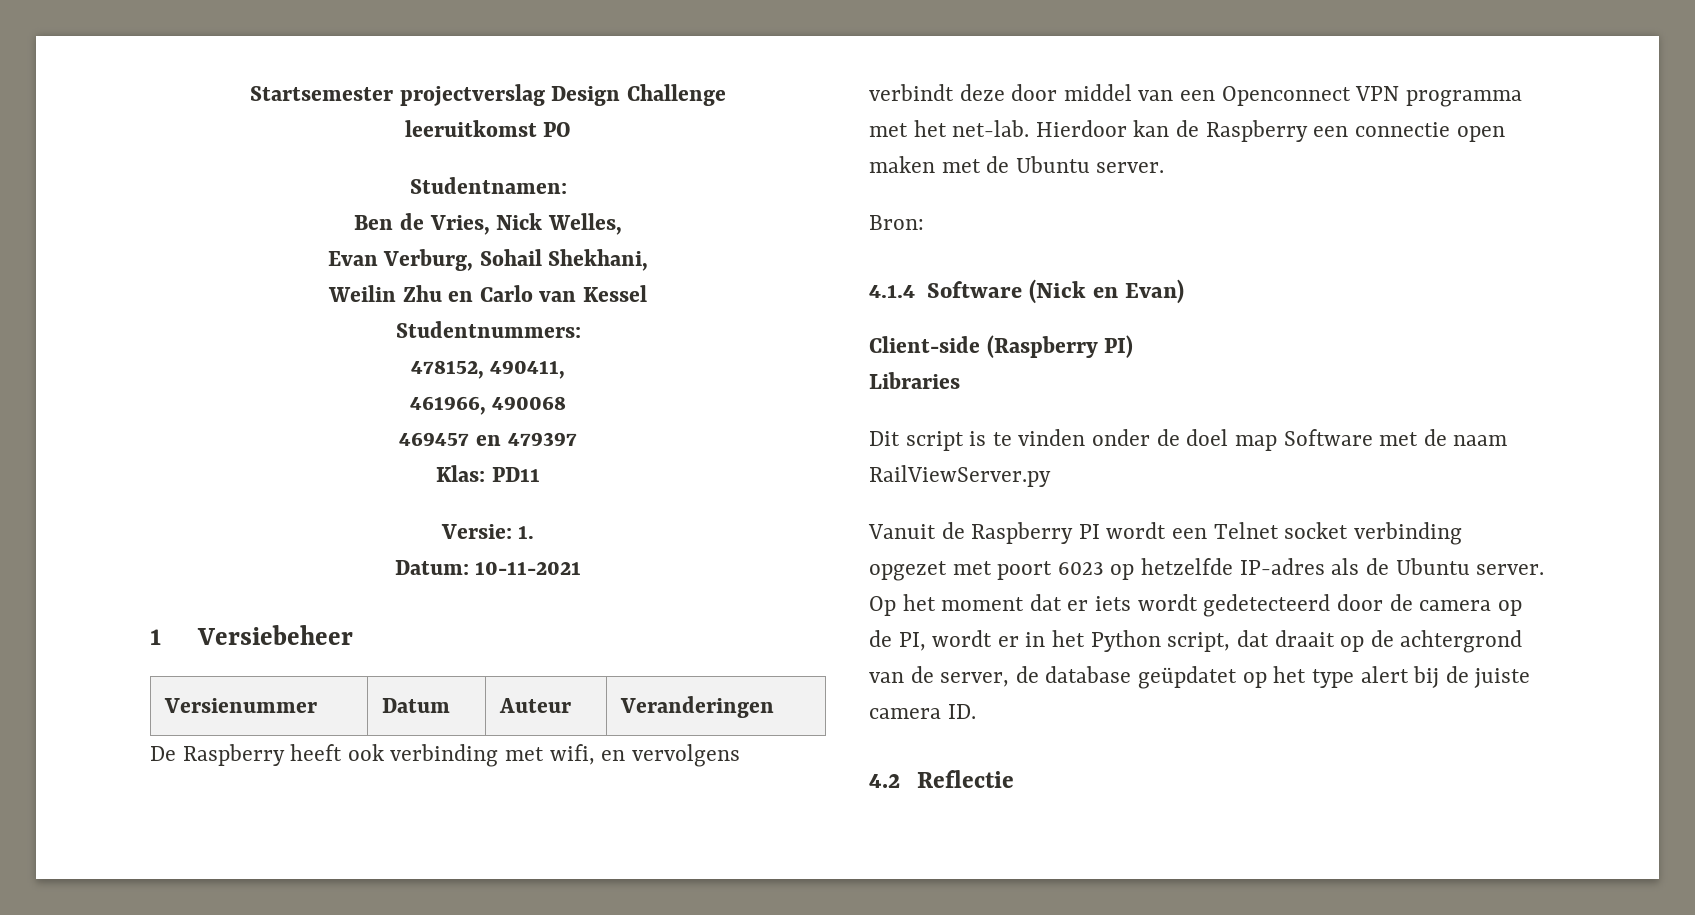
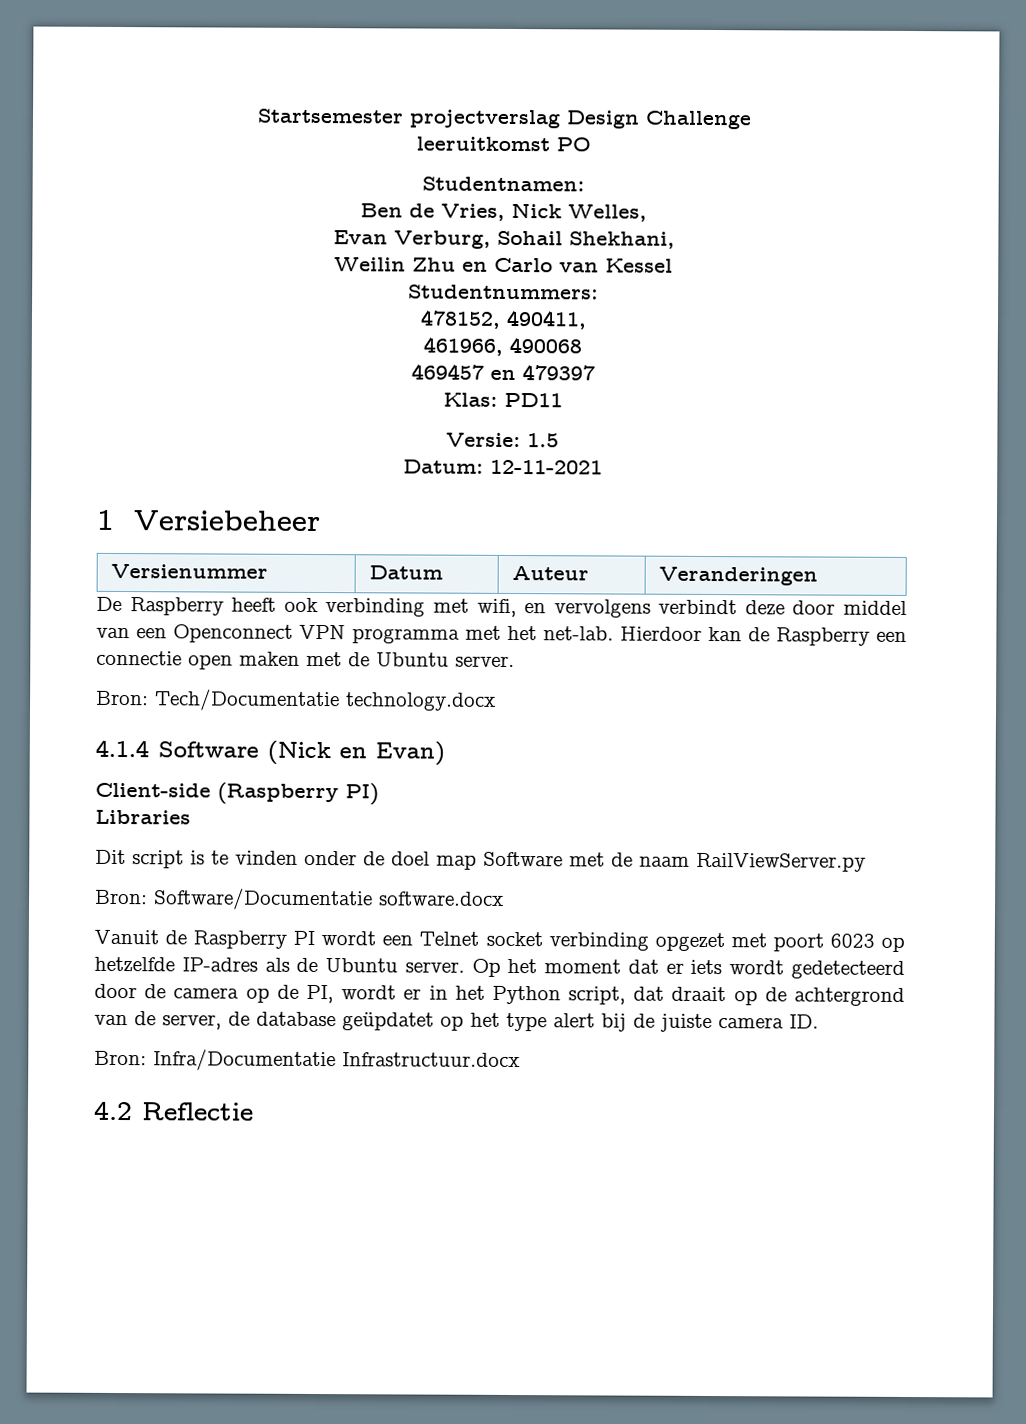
- Versie: 1.
+ Versie: 1.5
- Datum: 10-11-2021
+ Datum: 12-11-2021
- Bron:
+ Bron: Tech/Documentatie technology.docx
+ Bron: Software/Documentatie software.docx
+ Bron: Infra/Documentatie Infrastructuur.docx

